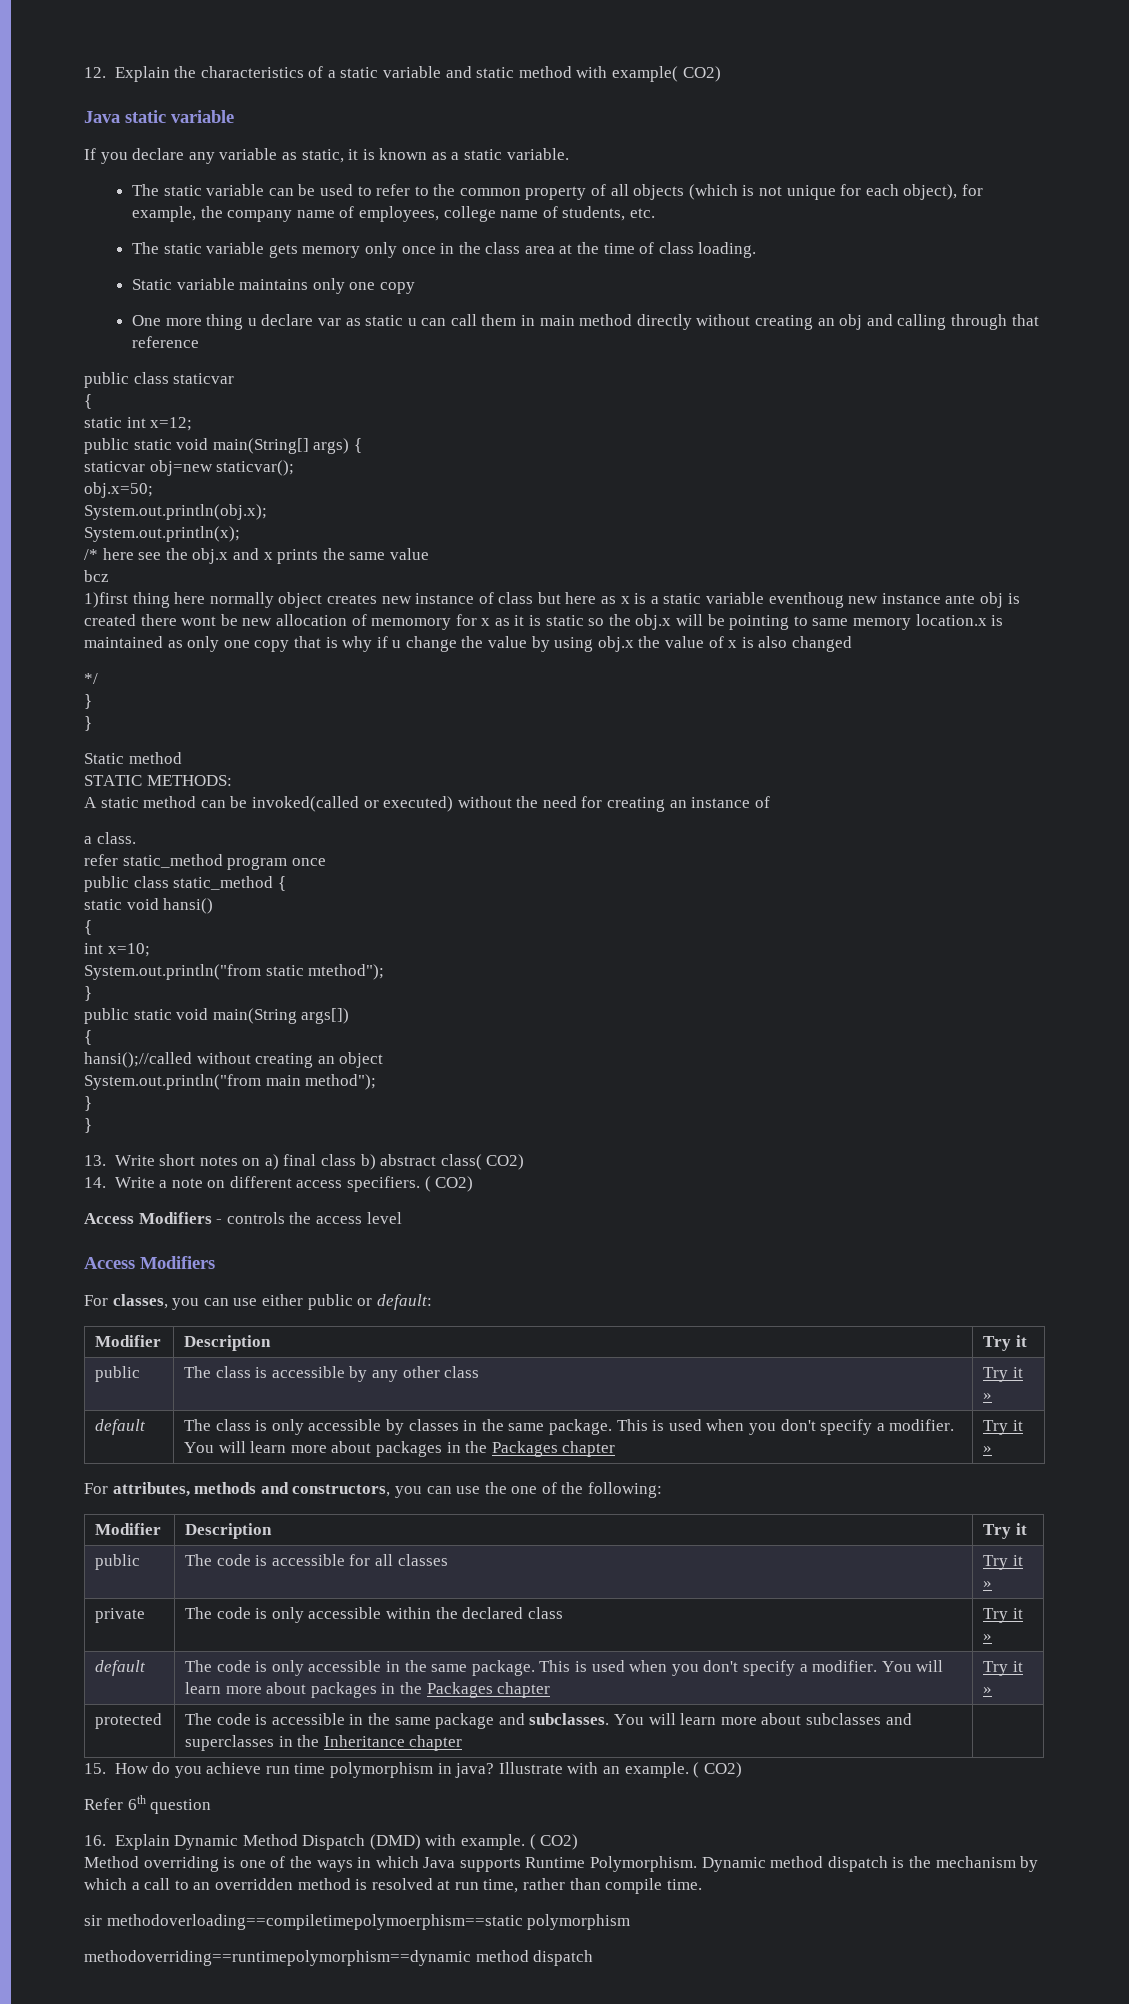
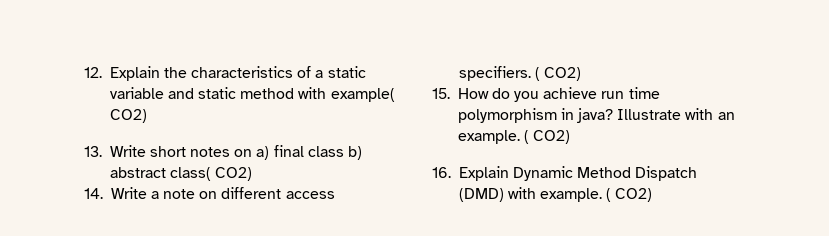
- Java static variable
- If you declare any variable as static, it is known as a static variable.
- The static variable can be used to refer to the common property of all objects (which is not unique for each object), for example, the company name of employees, college name of students, etc.
- The static variable gets memory only once in the class area at the time of class loading.
- Static variable maintains only one copy
- One more thing u declare var as static u can call them in main method directly without creating an obj and calling through that reference
- public class staticvar
- {
- static int x=12;
- public static void main(String[] args) {
- staticvar obj=new staticvar();
- obj.x=50;
- System.out.println(obj.x);
- System.out.println(x);
- /* here see the obj.x and x prints the same value
- bcz
- 1)first thing here normally object creates new instance of class but here as x is a static variable eventhoug new instance ante obj is created there wont be new allocation of memomory for x as it is static so the obj.x will be pointing to same memory location.x is maintained as only one copy that is why if u change the value by using obj.x the value of x is also changed
- */
- }
- }
- Static method
- STATIC METHODS:
- A static method can be invoked(called or executed) without the need for creating an instance of
- a class.
- refer static_method program once
- public class static_method {
- static void hansi()
- {
- int x=10;
- System.out.println("from static mtethod");
- }
- public static void main(String args[])
- {
- hansi();//called without creating an object
- System.out.println("from main method");
- }
- }
- Access Modifiers - controls the access level
- Access Modifiers
- For classes, you can use either public or default:
- Modifier | Description | Try it
- public | The class is accessible by any other class | Try it »
- default | The class is only accessible by classes in the same package. This is used when you don't specify a modifier. You will learn more about packages in the Packages chapter | Try it »
- For attributes, methods and constructors, you can use the one of the following:
- Modifier | Description | Try it
- public | The code is accessible for all classes | Try it »
- private | The code is only accessible within the declared class | Try it »
- default | The code is only accessible in the same package. This is used when you don't specify a modifier. You will learn more about packages in the Packages chapter | Try it »
- protected | The code is accessible in the same package and subclasses. You will learn more about subclasses and superclasses in the Inheritance chapter |
- Refer 6th question
- Method overriding is one of the ways in which Java supports Runtime Polymorphism. Dynamic method dispatch is the mechanism by which a call to an overridden method is resolved at run time, rather than compile time.
- sir methodoverloading==compiletimepolymoerphism==static polymorphism
- methodoverriding==runtimepolymorphism==dynamic method dispatch

